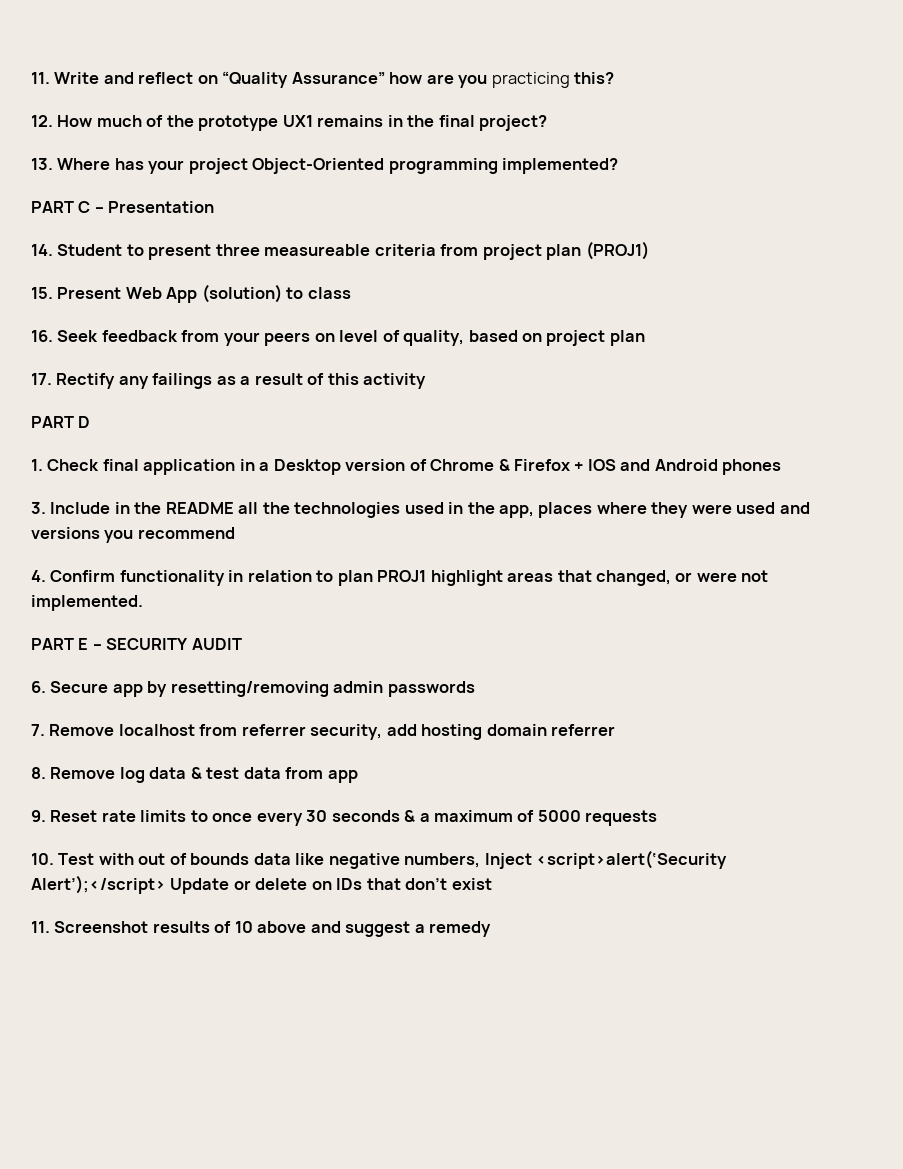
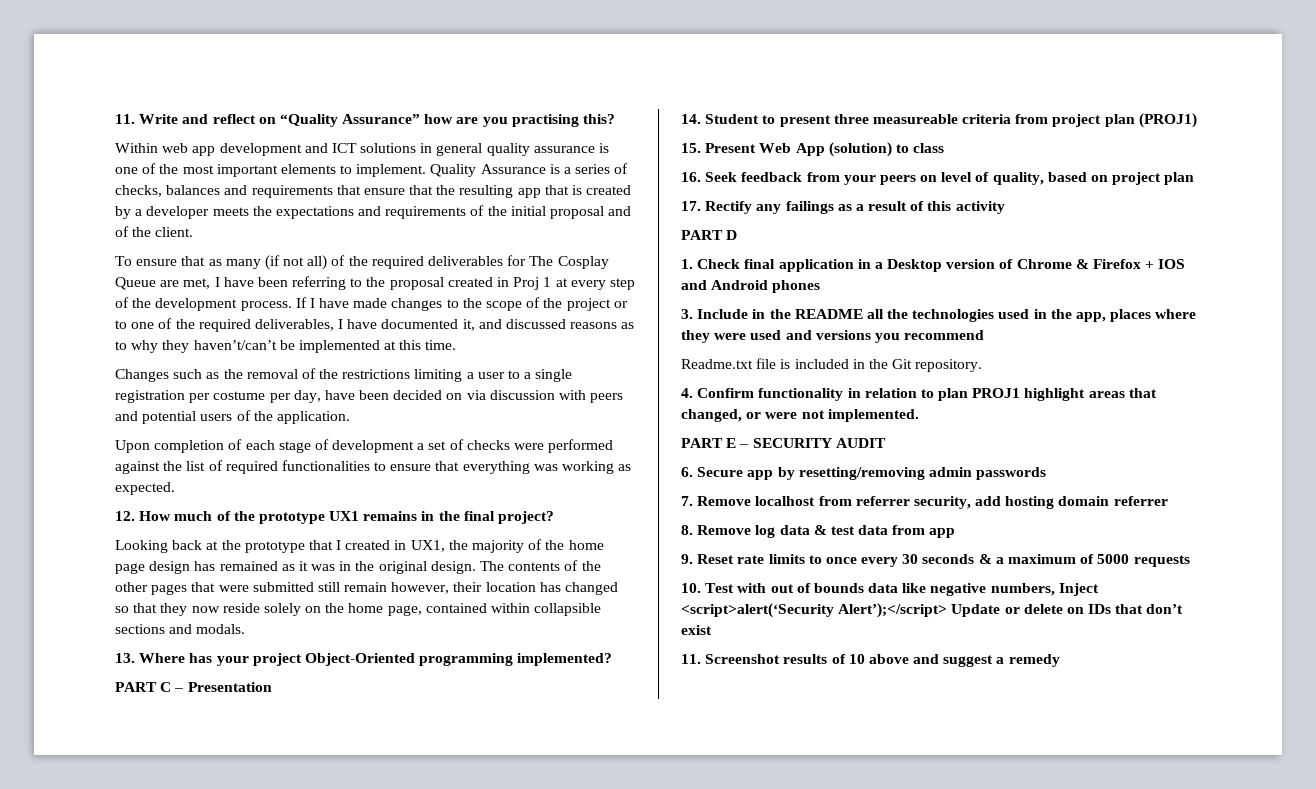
- 11. Write and reflect on “Quality Assurance” how are you practicing this?
+ 11. Write and reflect on “Quality Assurance” how are you practising this?
+ Within web app development and ICT solutions in general quality assurance is one of the most important elements to implement. Quality Assurance is a series of checks, balances and requirements that ensure that the resulting app that is created by a developer meets the expectations and requirements of the initial proposal and of the client.
+ To ensure that as many (if not all) of the required deliverables for The Cosplay Queue are met, I have been referring to the proposal created in Proj 1 at every step of the development process. If I have made changes to the scope of the project or to one of the required deliverables, I have documented it, and discussed reasons as to why they haven’t/can’t be implemented at this time.
+ Changes such as the removal of the restrictions limiting a user to a single registration per costume per day, have been decided on via discussion with peers and potential users of the application.
+ Upon completion of each stage of development a set of checks were performed against the list of required functionalities to ensure that everything was working as expected.
+ Looking back at the prototype that I created in UX1, the majority of the home page design has remained as it was in the original design. The contents of the other pages that were submitted still remain however, their location has changed so that they now reside solely on the home page, contained within collapsible sections and modals.
+ Readme.txt file is included in the Git repository.

